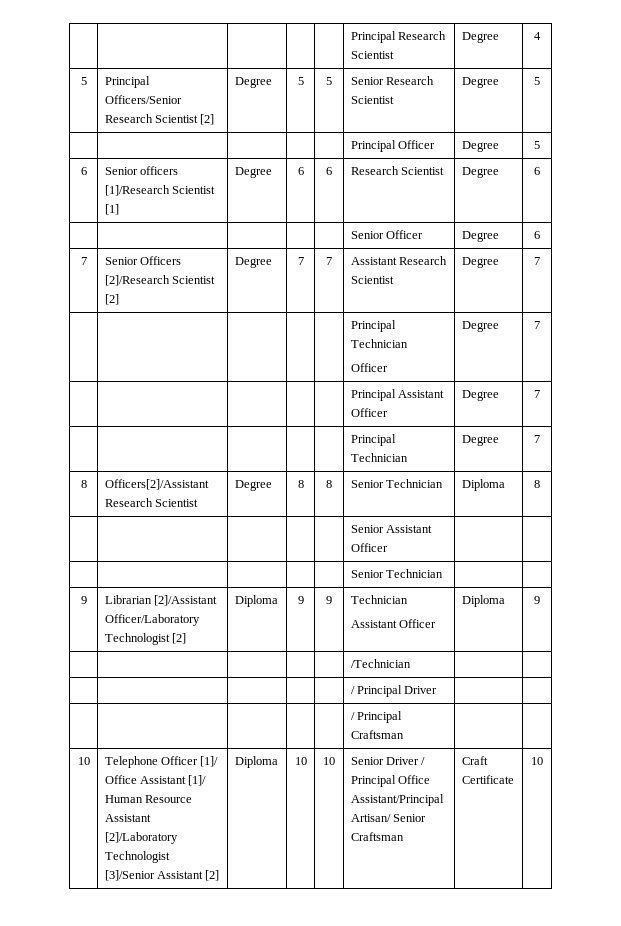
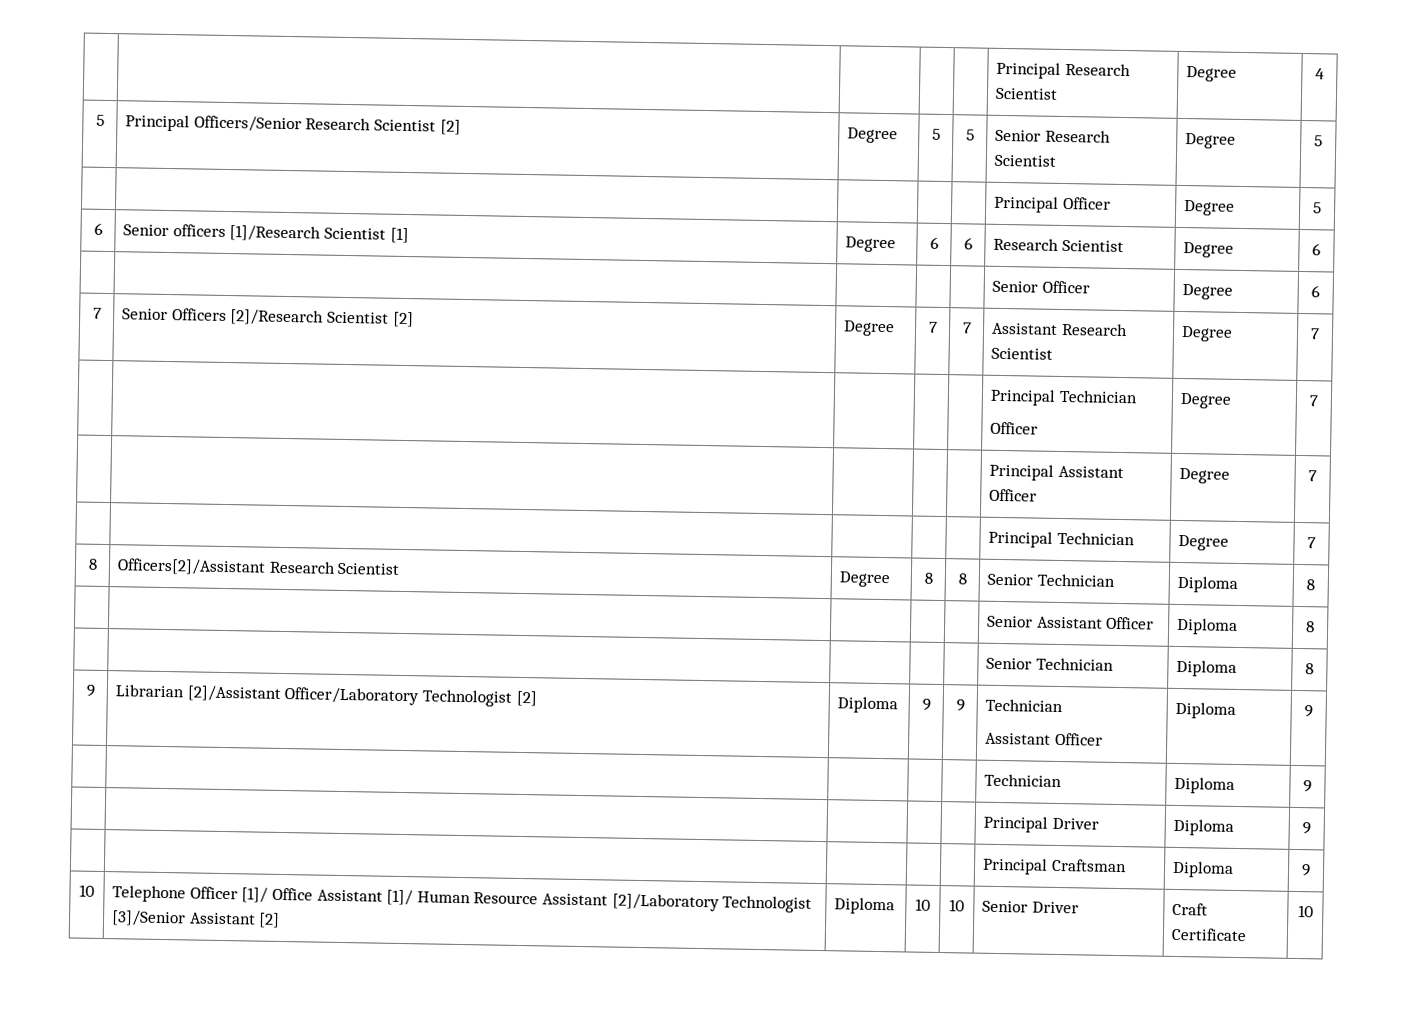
- | | | | | Senior Assistant Officer | |
- | | | | | Senior Technician | |
+ | | | | | Senior Assistant Officer | Diploma | 8
+ | | | | | Senior Technician | Diploma | 8
- | | | | | /Technician | |
- | | | | | / Principal Driver | |
- | | | | | / Principal Craftsman | |
+ | | | | | Technician | Diploma | 9
+ | | | | | Principal Driver | Diploma | 9
+ | | | | | Principal Craftsman | Diploma | 9
- 10 | Telephone Officer [1]/ Office Assistant [1]/ Human Resource Assistant [2]/Laboratory Technologist [3]/Senior Assistant [2] | Diploma | 10 | 10 | Senior Driver / Principal Office Assistant/Principal Artisan/ Senior Craftsman | Craft Certificate | 10
+ 10 | Telephone Officer [1]/ Office Assistant [1]/ Human Resource Assistant [2]/Laboratory Technologist [3]/Senior Assistant [2] | Diploma | 10 | 10 | Senior Driver | Craft Certificate | 10

